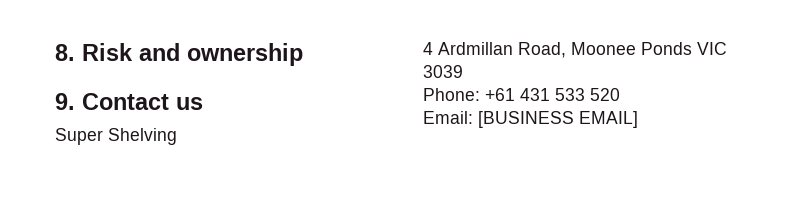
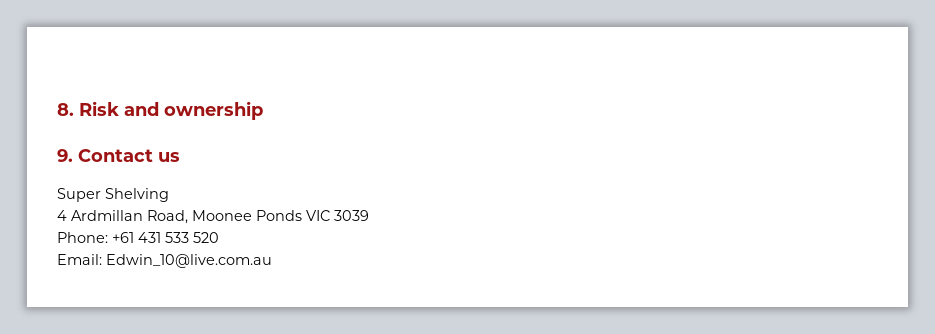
- Email: [BUSINESS EMAIL]
+ Email: Edwin_10@live.com.au

